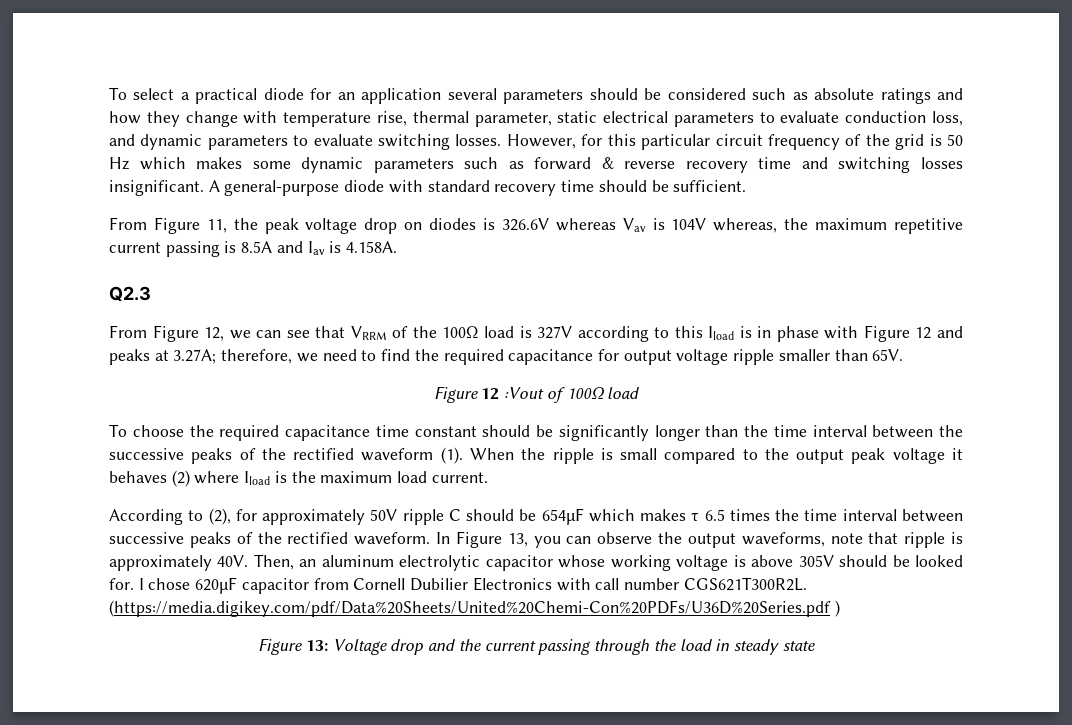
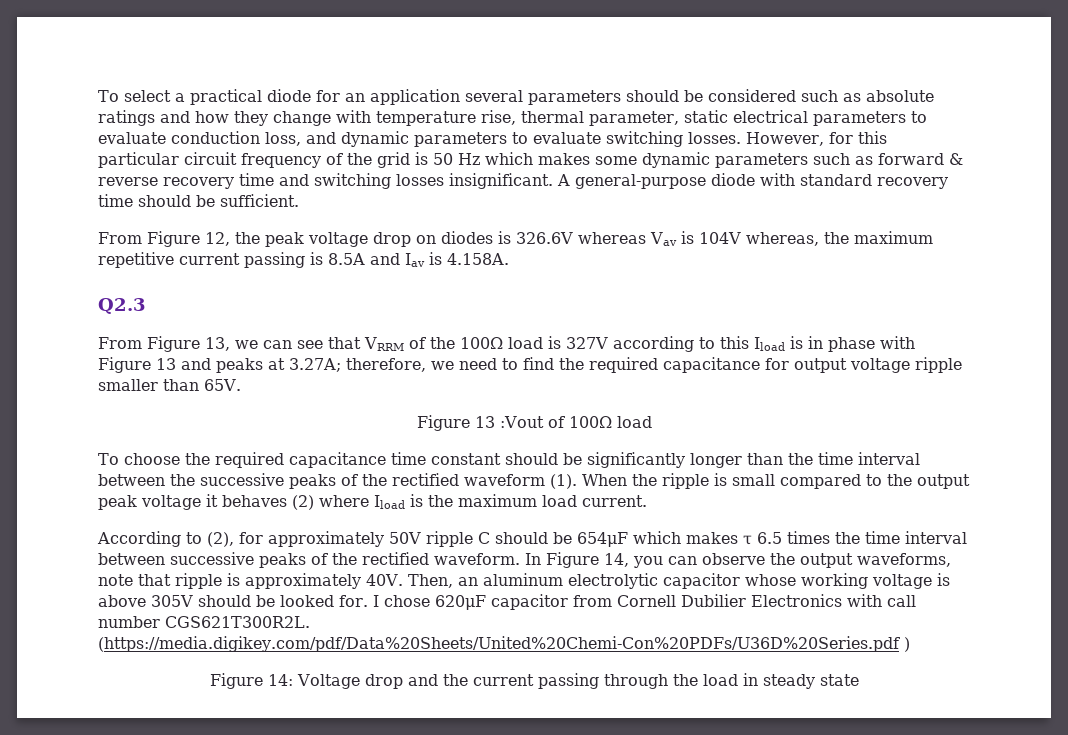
- From Figure 11, the peak voltage drop on diodes is 326.6V whereas Vav is 104V whereas, the maximum repetitive current passing is 8.5A and Iav is 4.158A.
+ From Figure 12, the peak voltage drop on diodes is 326.6V whereas Vav is 104V whereas, the maximum repetitive current passing is 8.5A and Iav is 4.158A.
- From Figure 12, we can see that VRRM of the 100Ω load is 327V according to this Iload is in phase with Figure 12 and peaks at 3.27A; therefore, we need to find the required capacitance for output voltage ripple smaller than 65V.
+ From Figure 13, we can see that VRRM of the 100Ω load is 327V according to this Iload is in phase with Figure 13 and peaks at 3.27A; therefore, we need to find the required capacitance for output voltage ripple smaller than 65V.
- Figure 12 :Vout of 100Ω load
+ Figure 13 :Vout of 100Ω load
- In Figure 13, you can observe the output waveforms, note that ripple is approximately 40V.
+ In Figure 14, you can observe the output waveforms, note that ripple is approximately 40V.
- Figure 13: Voltage drop and the current passing through the load in steady state
+ Figure 14: Voltage drop and the current passing through the load in steady state

